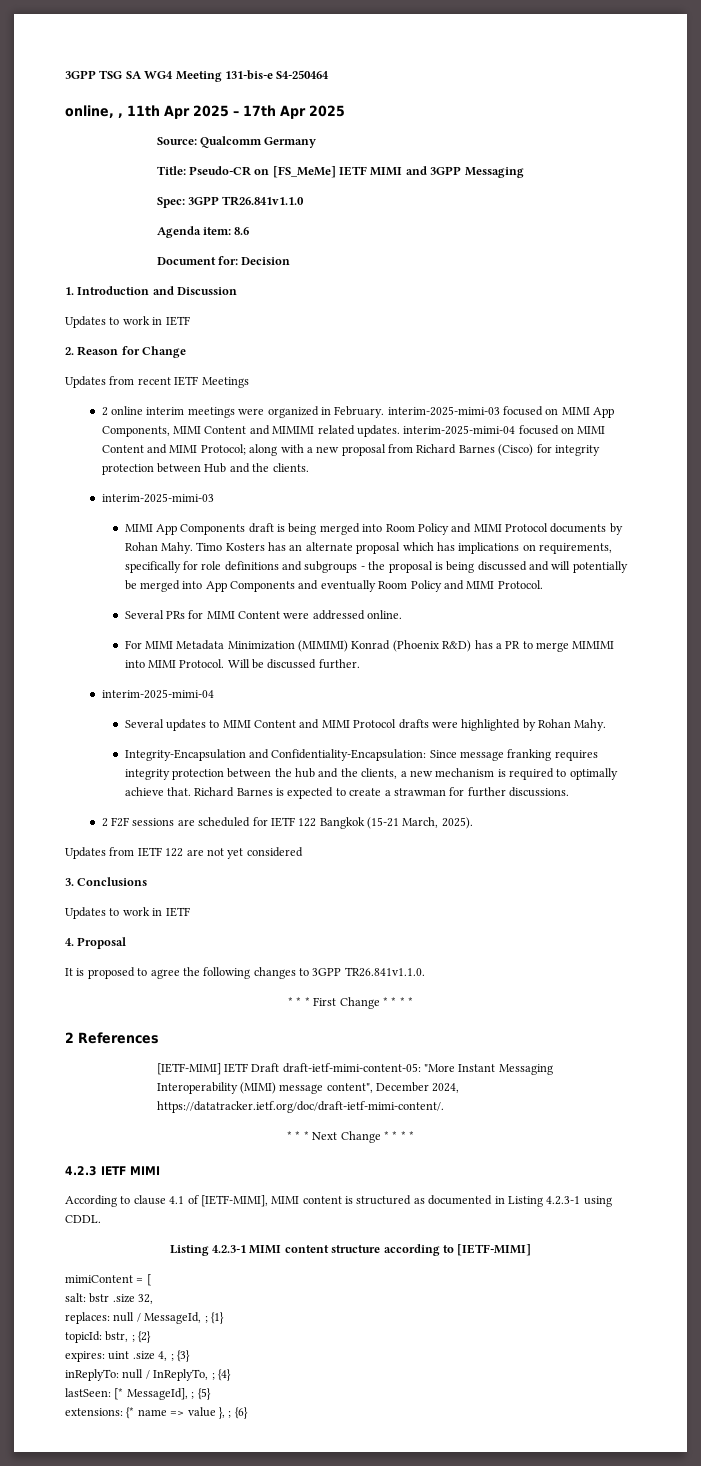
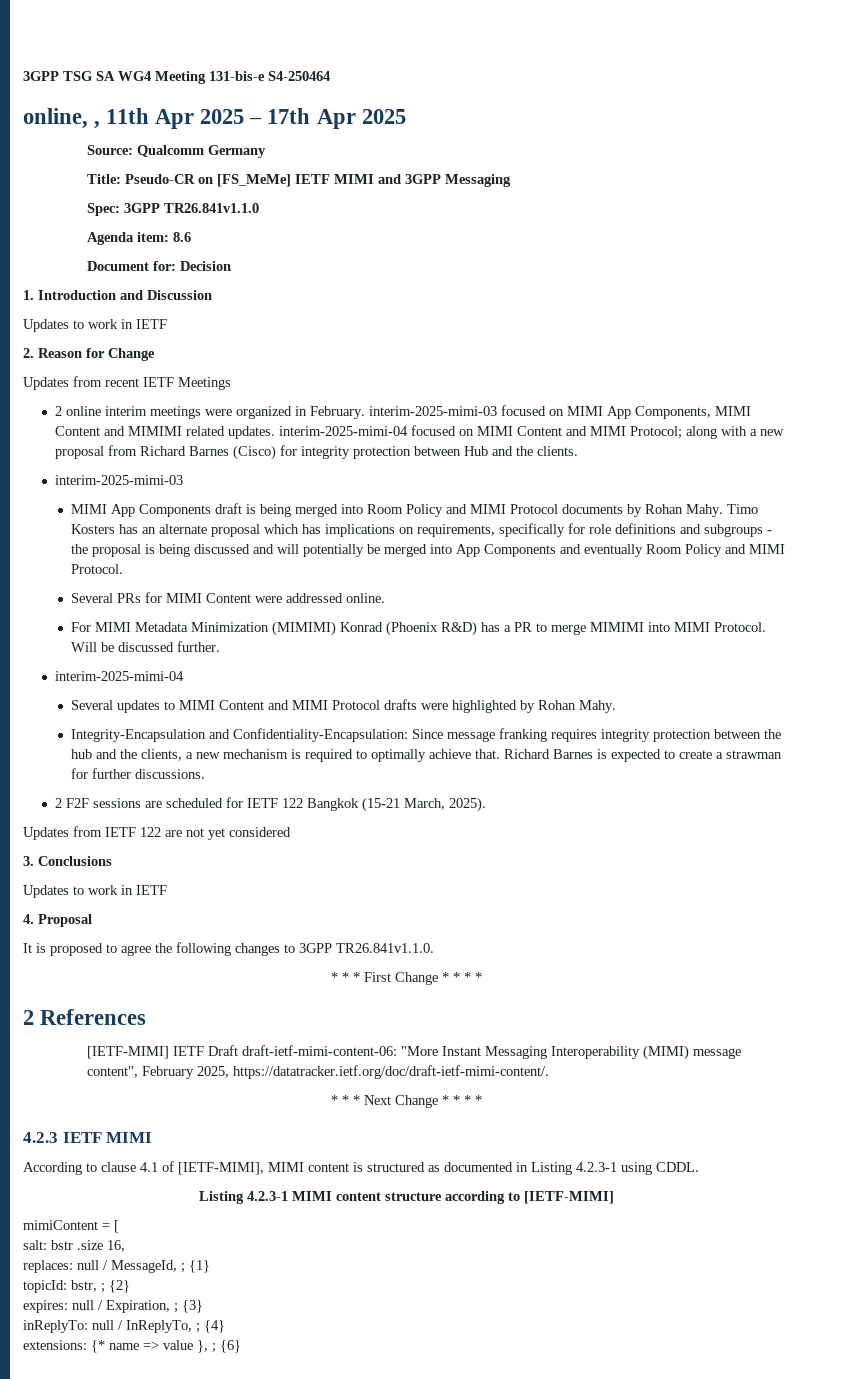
- [IETF-MIMI] IETF Draft draft-ietf-mimi-content-05: "More Instant Messaging Interoperability (MIMI) message content", December 2024, https://datatracker.ietf.org/doc/draft-ietf-mimi-content/.
+ [IETF-MIMI] IETF Draft draft-ietf-mimi-content-06: "More Instant Messaging Interoperability (MIMI) message content", February 2025, https://datatracker.ietf.org/doc/draft-ietf-mimi-content/.
- salt: bstr .size 32,
+ salt: bstr .size 16,
- expires: uint .size 4, ; {3}
+ expires: null / Expiration, ; {3}
- lastSeen: [* MessageId], ; {5}

